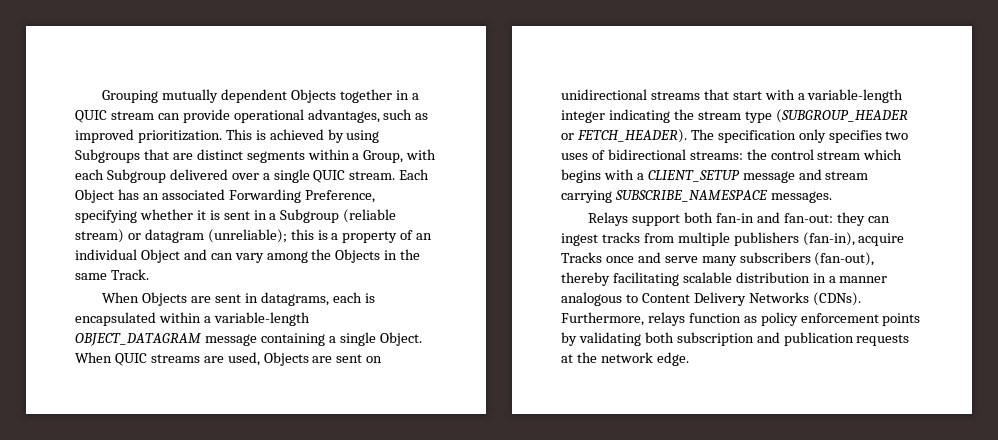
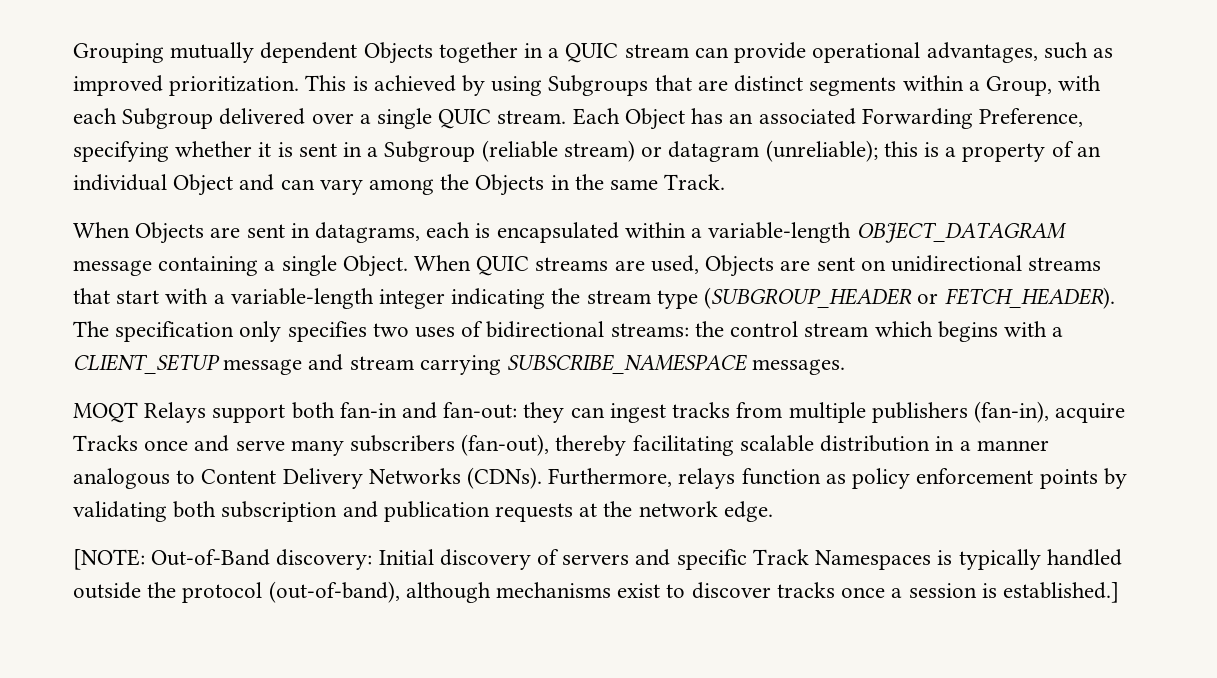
- Relays support both fan-in and fan-out: they can ingest tracks from multiple publishers (fan-in), acquire Tracks once and serve many subscribers (fan-out), thereby facilitating scalable distribution in a manner analogous to Content Delivery Networks (CDNs).
+ MOQT Relays support both fan-in and fan-out: they can ingest tracks from multiple publishers (fan-in), acquire Tracks once and serve many subscribers (fan-out), thereby facilitating scalable distribution in a manner analogous to Content Delivery Networks (CDNs).
+ [NOTE: Out-of-Band discovery: Initial discovery of servers and specific Track Namespaces is typically handled outside the protocol (out-of-band), although mechanisms exist to discover tracks once a session is established.]

